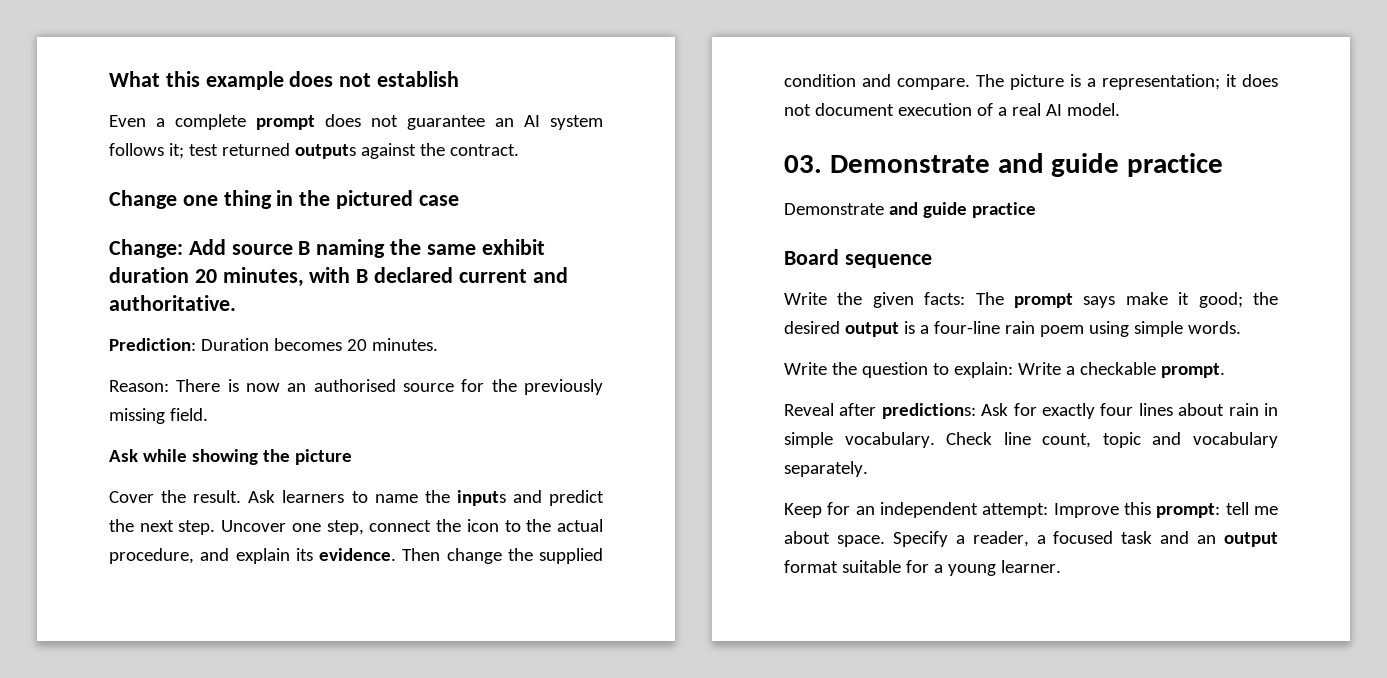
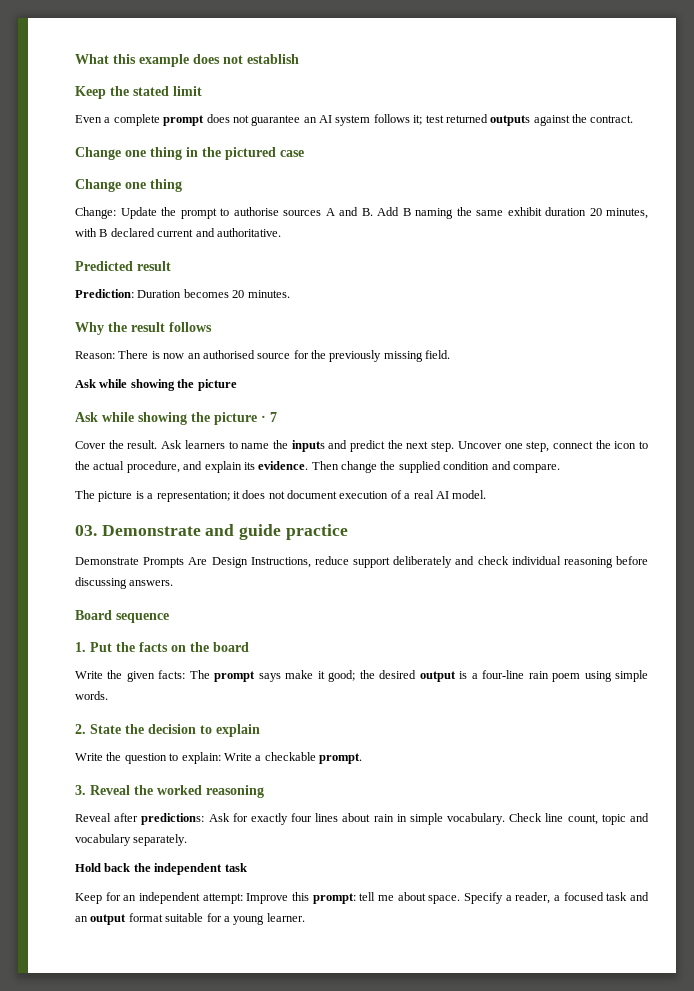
+ Keep the stated limit
  Change one thing in the pictured case
- Change: Add source B naming the same exhibit duration 20 minutes, with B declared current and authoritative.
+ Change one thing
+ Change: Update the prompt to authorise sources A and B. Add B naming the same exhibit duration 20 minutes, with B declared current and authoritative.
+ Predicted result
+ Why the result follows
+ Ask while showing the picture · 7
- Then change the supplied condition and compare. The picture is a representation; it does not document execution of a real AI model.
+ Then change the supplied condition and compare.
+ The picture is a representation; it does not document execution of a real AI model.
  03. Demonstrate and guide practice
- Demonstrate and guide practice
+ Demonstrate Prompts Are Design Instructions, reduce support deliberately and check individual reasoning before discussing answers.
  Board sequence
+ 1. Put the facts on the board
+ 2. State the decision to explain
+ 3. Reveal the worked reasoning
+ Hold back the independent task

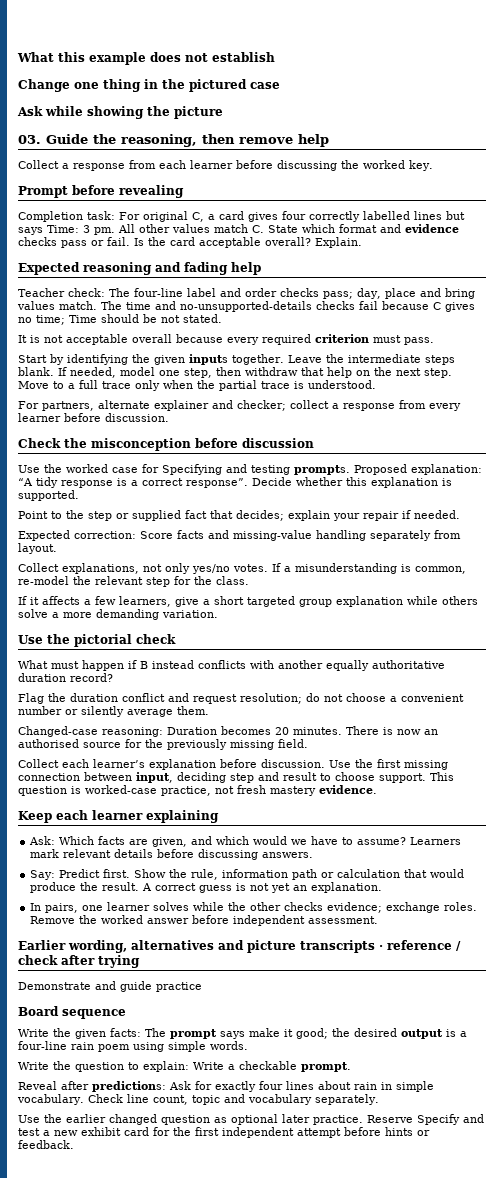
- Keep the stated limit
- Even a complete prompt does not guarantee an AI system follows it; test returned outputs against the contract.
  Change one thing in the pictured case
- Change one thing
- Change: Update the prompt to authorise sources A and B. Add B naming the same exhibit duration 20 minutes, with B declared current and authoritative.
- Predicted result
- Prediction: Duration becomes 20 minutes.
- Why the result follows
- Reason: There is now an authorised source for the previously missing field.
  Ask while showing the picture
- Ask while showing the picture · 7
- Cover the result. Ask learners to name the inputs and predict the next step. Uncover one step, connect the icon to the actual procedure, and explain its evidence. Then change the supplied condition and compare.
- The picture is a representation; it does not document execution of a real AI model.
- 03. Demonstrate and guide practice
- Demonstrate Prompts Are Design Instructions, reduce support deliberately and check individual reasoning before discussing answers.
+ 03. Guide the reasoning, then remove help
+ Collect a response from each learner before discussing the worked key.
+ Prompt before revealing
+ Completion task: For original C, a card gives four correctly labelled lines but says Time: 3 pm. All other values match C. State which format and evidence checks pass or fail. Is the card acceptable overall? Explain.
+ Expected reasoning and fading help
+ Teacher check: The four-line label and order checks pass; day, place and bring values match. The time and no-unsupported-details checks fail because C gives no time; Time should be not stated.
+ It is not acceptable overall because every required criterion must pass.
+ Start by identifying the given inputs together. Leave the intermediate steps blank. If needed, model one step, then withdraw that help on the next step. Move to a full trace only when the partial trace is understood.
+ For partners, alternate explainer and checker; collect a response from every learner before discussion.
+ Check the misconception before discussion
+ Use the worked case for Specifying and testing prompts. Proposed explanation: “A tidy response is a correct response”. Decide whether this explanation is supported.
+ Point to the step or supplied fact that decides; explain your repair if needed.
+ Expected correction: Score facts and missing-value handling separately from layout.
+ Collect explanations, not only yes/no votes. If a misunderstanding is common, re-model the relevant step for the class.
+ If it affects a few learners, give a short targeted group explanation while others solve a more demanding variation.
+ Use the pictorial check
+ What must happen if B instead conflicts with another equally authoritative duration record?
+ Flag the duration conflict and request resolution; do not choose a convenient number or silently average them.
+ Changed-case reasoning: Duration becomes 20 minutes. There is now an authorised source for the previously missing field.
+ Collect each learner’s explanation before discussion. Use the first missing connection between input, deciding step and result to choose support. This question is worked-case practice, not fresh mastery evidence.
+ Keep each learner explaining
+ Ask: Which facts are given, and which would we have to assume? Learners mark relevant details before discussing answers.
+ Say: Predict first. Show the rule, information path or calculation that would produce the result. A correct guess is not yet an explanation.
+ In pairs, one learner solves while the other checks evidence; exchange roles. Remove the worked answer before independent assessment.
+ Earlier wording, alternatives and picture transcripts · reference / check after trying
+ Demonstrate and guide practice
  Board sequence
- 1. Put the facts on the board
- 2. State the decision to explain
- 3. Reveal the worked reasoning
- Hold back the independent task
- Keep for an independent attempt: Improve this prompt: tell me about space. Specify a reader, a focused task and an output format suitable for a young learner.
+ Use the earlier changed question as optional later practice. Reserve Specify and test a new exhibit card for the first independent attempt before hints or feedback.

